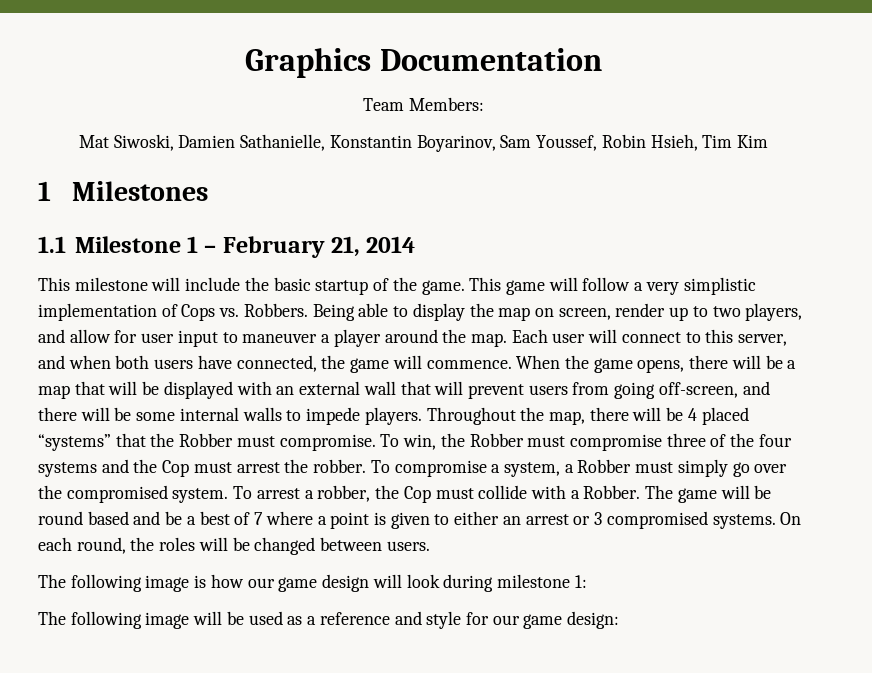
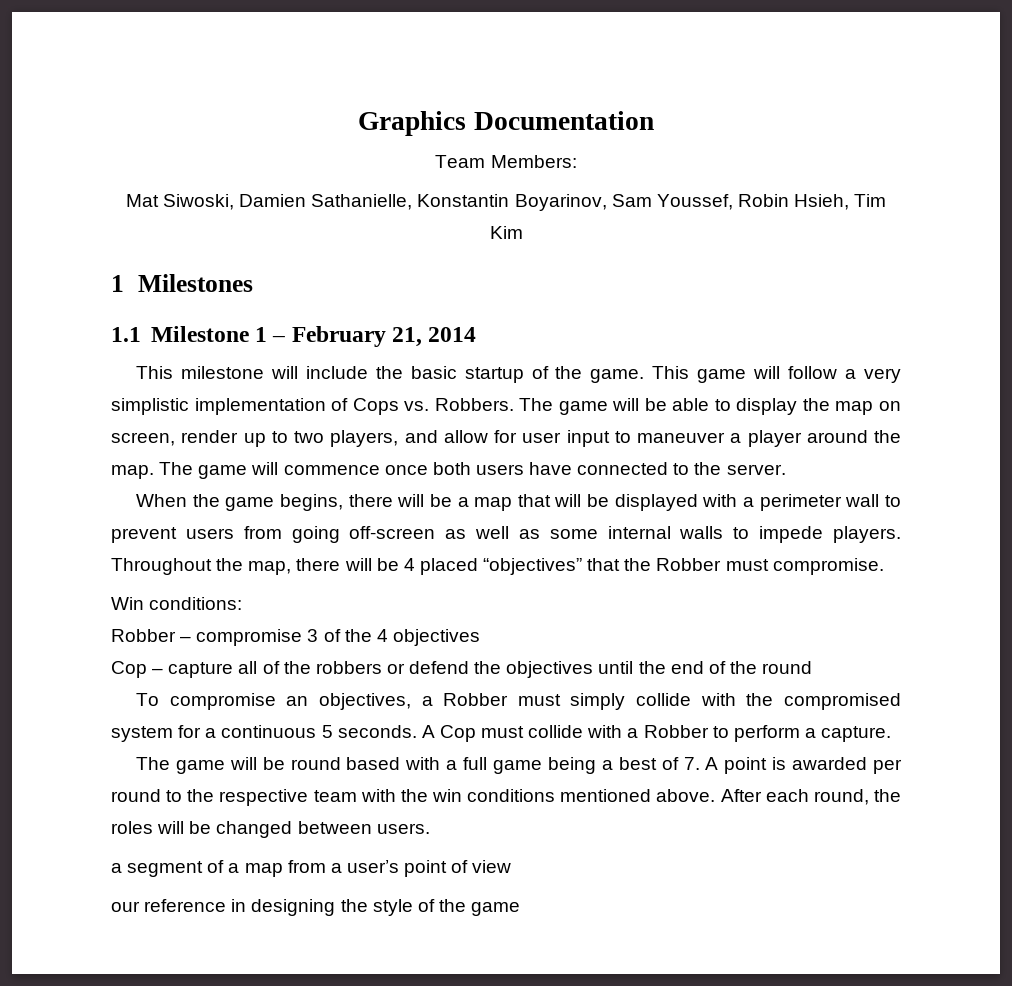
- Being able to display the map on screen, render up to two players, and allow for user input to maneuver a player around the map.
+ The game will be able to display the map on screen, render up to two players, and allow for user input to maneuver a player around the map.
- Each user will connect to this server, and when both users have connected, the game will commence. When the game opens, there will be a map that will be displayed with an external wall that will prevent users from going off-screen, and there will be some internal walls to impede players.
+ The game will commence once both users have connected to the server.
+ When the game begins, there will be a map that will be displayed with a perimeter wall to prevent users from going off-screen as well as some internal walls to impede players.
- Throughout the map, there will be 4 placed “systems” that the Robber must compromise. To win, the Robber must compromise three of the four systems and the Cop must arrest the robber. To compromise a system, a Robber must simply go over the compromised system. To arrest a robber, the Cop must collide with a Robber. The game will be round based and be a best of 7 where a point is given to either an arrest or 3 compromised systems. On each round, the roles will be changed between users.
+ Throughout the map, there will be 4 placed “objectives” that the Robber must compromise.
+ Win conditions:
+ Robber – compromise 3 of the 4 objectives
+ Cop – capture all of the robbers or defend the objectives until the end of the round
+ To compromise an objectives, a Robber must simply collide with the compromised system for a continuous 5 seconds. A Cop must collide with a Robber to perform a capture.
+ The game will be round based with a full game being a best of 7. A point is awarded per round to the respective team with the win conditions mentioned above. After each round, the roles will be changed between users.
- The following image is how our game design will look during milestone 1:
- The following image will be used as a reference and style for our game design:
+ a segment of a map from a user’s point of view
+ our reference in designing the style of the game

